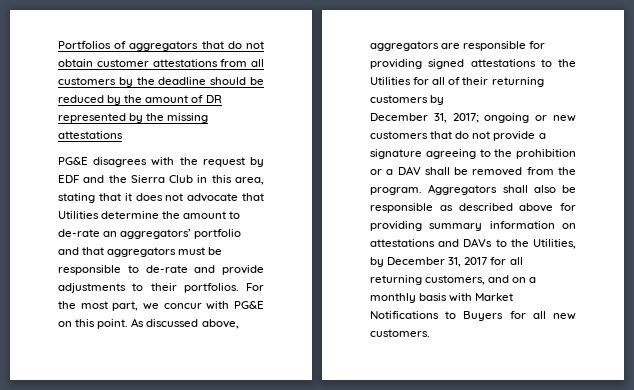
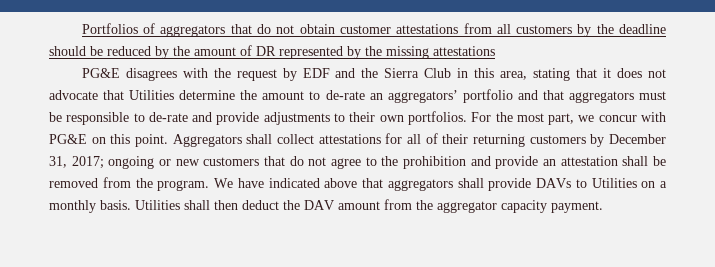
- PG&E disagrees with the request by EDF and the Sierra Club in this area, stating that it does not advocate that Utilities determine the amount to de-rate an aggregators’ portfolio and that aggregators must be responsible to de-rate and provide adjustments to their portfolios.
+ PG&E disagrees with the request by EDF and the Sierra Club in this area, stating that it does not advocate that Utilities determine the amount to de-rate an aggregators’ portfolio and that aggregators must be responsible to de-rate and provide adjustments to their own portfolios.
- As discussed above, aggregators are responsible for providing signed attestations to the Utilities for all of their returning customers by
- December 31, 2017; ongoing or new customers that do not provide a signature agreeing to the prohibition or a DAV shall be removed from the program.
+ Aggregators shall collect attestations for all of their returning customers by December 31, 2017; ongoing or new customers that do not agree to the prohibition and provide an attestation shall be removed from the program.
- Aggregators shall also be responsible as described above for providing summary information on attestations and DAVs to the Utilities, by December 31, 2017 for all returning customers, and on a monthly basis with Market Notifications to Buyers for all new customers.
+ We have indicated above that aggregators shall provide DAVs to Utilities on a monthly basis. Utilities shall then deduct the DAV amount from the aggregator capacity payment.

